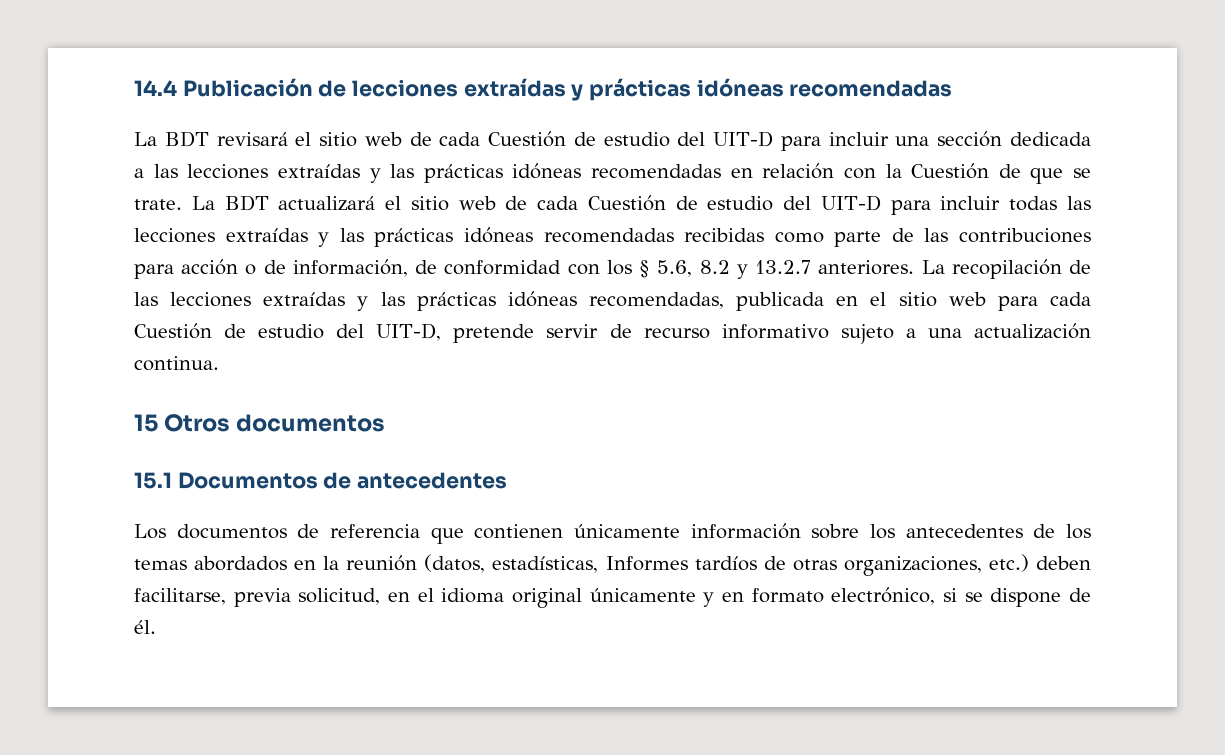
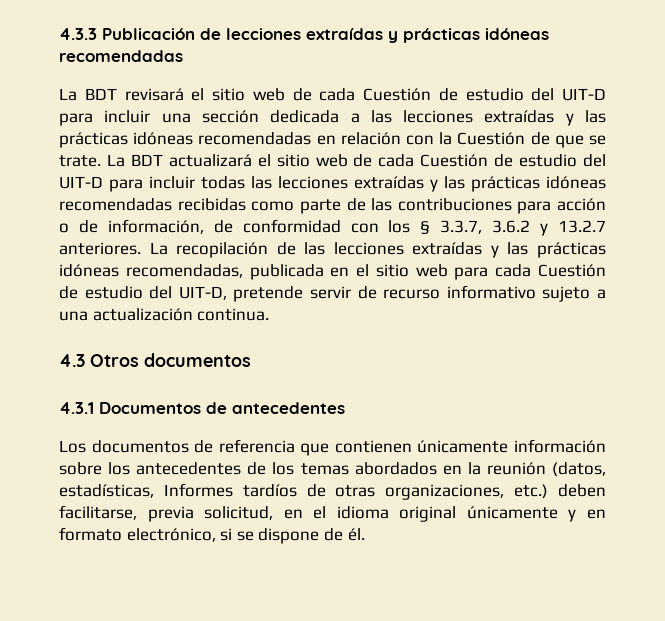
- 14.4 Publicación de lecciones extraídas y prácticas idóneas recomendadas
+ 4.3.3 Publicación de lecciones extraídas y prácticas idóneas recomendadas
- La BDT actualizará el sitio web de cada Cuestión de estudio del UIT-D para incluir todas las lecciones extraídas y las prácticas idóneas recomendadas recibidas como parte de las contribuciones para acción o de información, de conformidad con los § 5.6, 8.2 y 13.2.7 anteriores.
+ La BDT actualizará el sitio web de cada Cuestión de estudio del UIT-D para incluir todas las lecciones extraídas y las prácticas idóneas recomendadas recibidas como parte de las contribuciones para acción o de información, de conformidad con los § 3.3.7, 3.6.2 y 13.2.7 anteriores.
- 15 Otros documentos
+ 4.3 Otros documentos
- 15.1 Documentos de antecedentes
+ 4.3.1 Documentos de antecedentes

